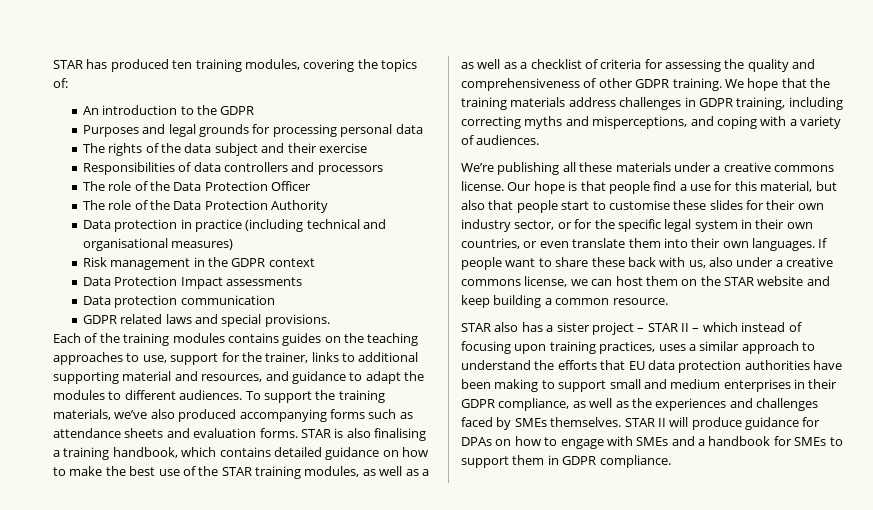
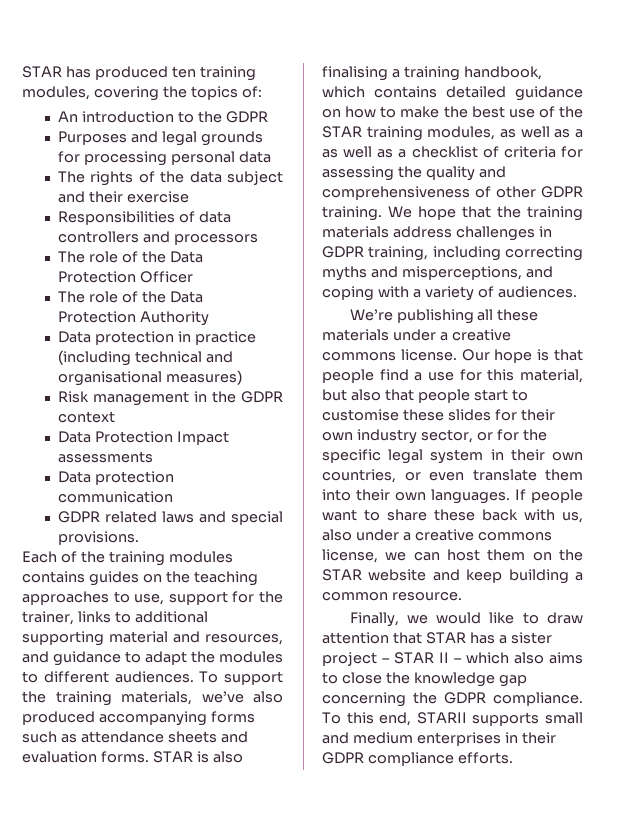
- STAR also has a sister project – STAR II – which instead of focusing upon training practices, uses a similar approach to understand the efforts that EU data protection authorities have been making to support small and medium enterprises in their GDPR compliance, as well as the experiences and challenges faced by SMEs themselves. STAR II will produce guidance for DPAs on how to engage with SMEs and a handbook for SMEs to support them in GDPR compliance.
+ Finally, we would like to draw attention that STAR has a sister project – STAR II – which also aims to close the knowledge gap concerning the GDPR compliance. To this end, STARII supports small and medium enterprises in their GDPR compliance efforts.

